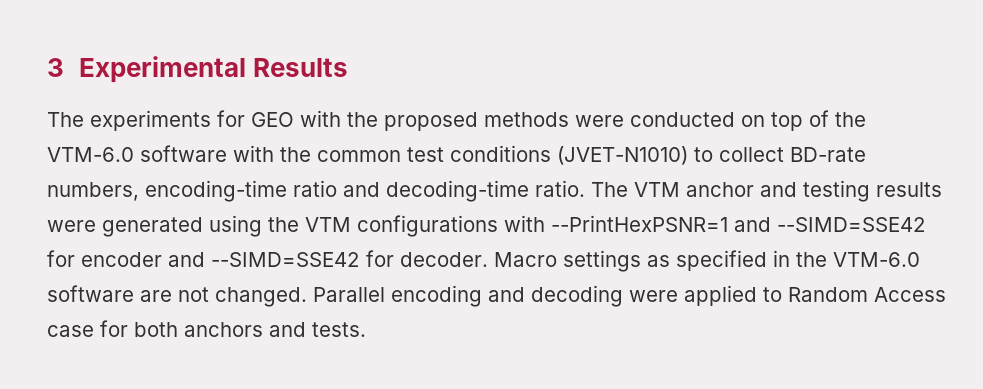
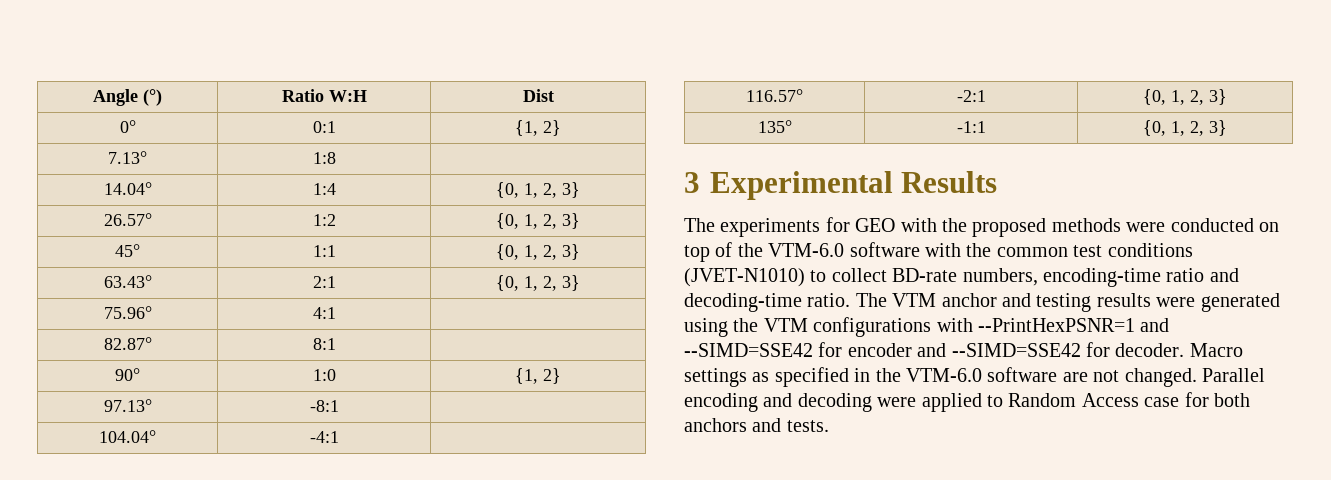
+ Angle (°) | Ratio W:H | Dist
+ 0° | 0:1 | {1, 2}
+ 7.13° | 1:8 |
+ 14.04° | 1:4 | {0, 1, 2, 3}
+ 26.57° | 1:2 | {0, 1, 2, 3}
+ 45° | 1:1 | {0, 1, 2, 3}
+ 63.43° | 2:1 | {0, 1, 2, 3}
+ 75.96° | 4:1 |
+ 82.87° | 8:1 |
+ 90° | 1:0 | {1, 2}
+ 97.13° | -8:1 |
+ 104.04° | -4:1 |
+ 116.57° | -2:1 | {0, 1, 2, 3}
+ 135° | -1:1 | {0, 1, 2, 3}

